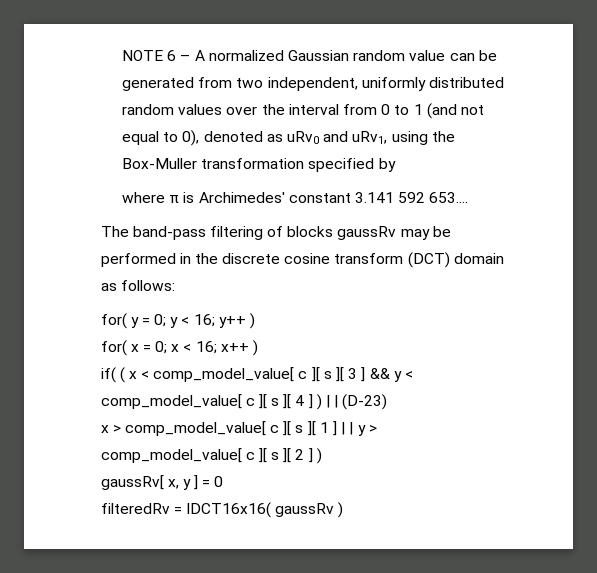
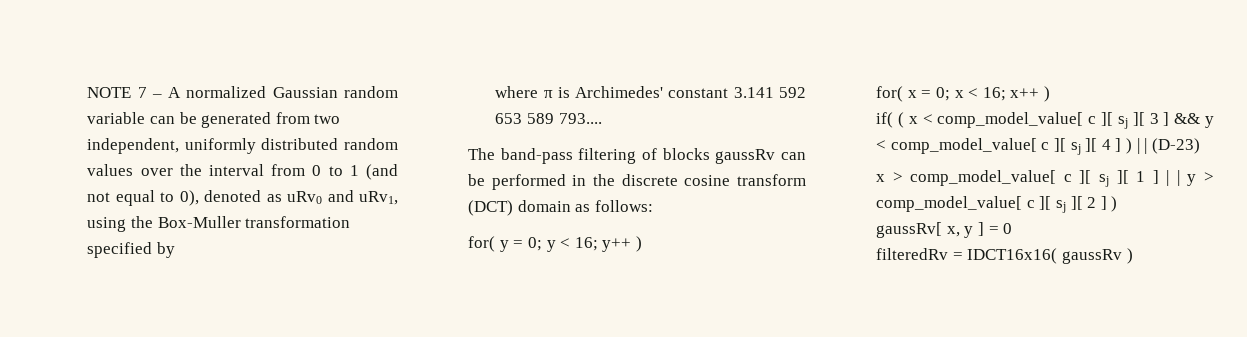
- NOTE 6 – A normalized Gaussian random value can be generated from two independent, uniformly distributed random values over the interval from 0 to 1 (and not equal to 0), denoted as uRv0 and uRv1, using the Box-Muller transformation specified by
+ NOTE 7 – A normalized Gaussian random variable can be generated from two independent, uniformly distributed random values over the interval from 0 to 1 (and not equal to 0), denoted as uRv0 and uRv1, using the Box-Muller transformation specified by
- where π is Archimedes' constant 3.141 592 653....
+ where π is Archimedes' constant 3.141 592 653 589 793....
- The band-pass filtering of blocks gaussRv may be performed in the discrete cosine transform (DCT) domain as follows:
+ The band-pass filtering of blocks gaussRv can be performed in the discrete cosine transform (DCT) domain as follows:
- if( ( x < comp_model_value[ c ][ s ][ 3 ] && y < comp_model_value[ c ][ s ][ 4 ] ) | | (D-23)
+ if( ( x < comp_model_value[ c ][ sj ][ 3 ] && y < comp_model_value[ c ][ sj ][ 4 ] ) | | (D-23)
- x > comp_model_value[ c ][ s ][ 1 ] | | y > comp_model_value[ c ][ s ][ 2 ] )
+ x > comp_model_value[ c ][ sj ][ 1 ] | | y > comp_model_value[ c ][ sj ][ 2 ] )

